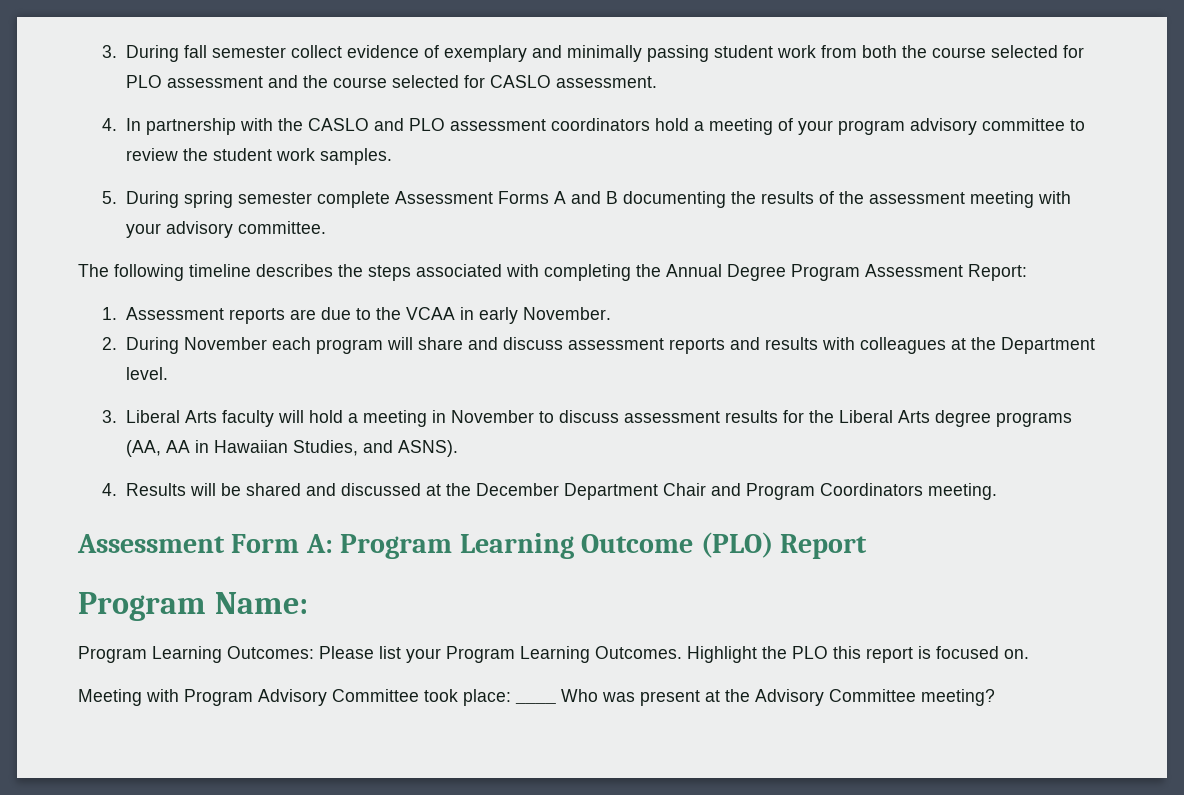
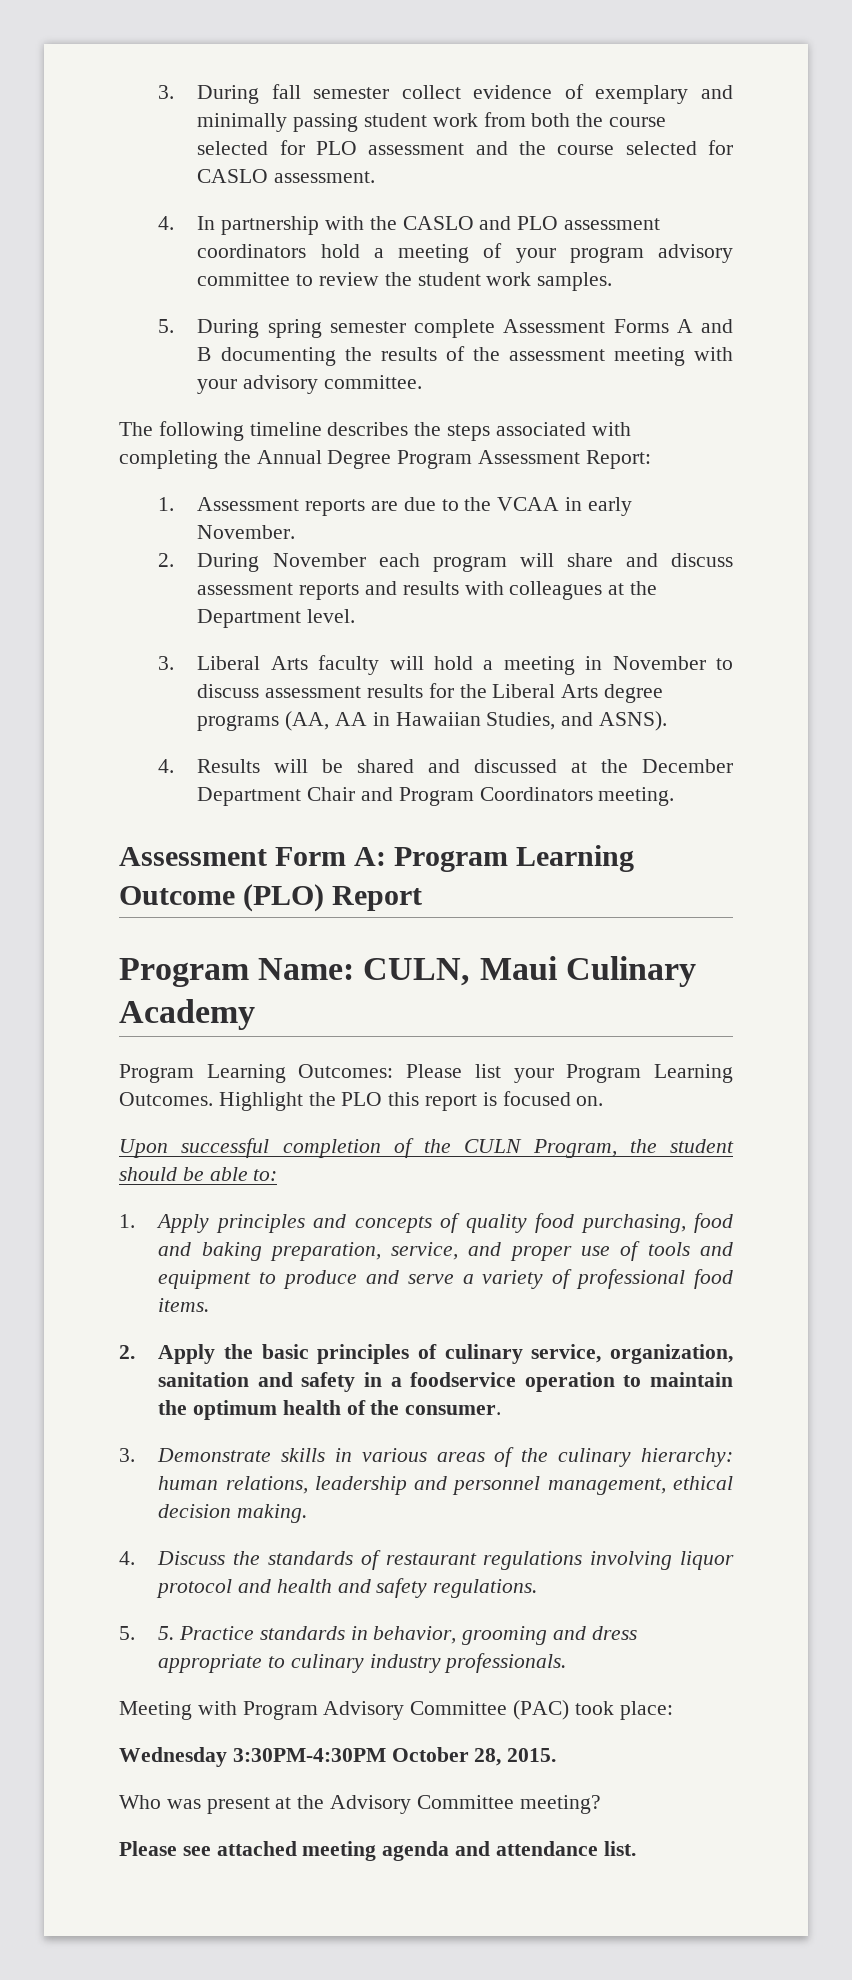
- Program Name:
+ Program Name: CULN, Maui Culinary Academy
+ Upon successful completion of the CULN Program, the student should be able to:
+ 1. Apply principles and concepts of quality food purchasing, food and baking preparation, service, and proper use of tools and equipment to produce and serve a variety of professional food items.
+ 2. Apply the basic principles of culinary service, organization, sanitation and safety in a foodservice operation to maintain the optimum health of the consumer.
+ 3. Demonstrate skills in various areas of the culinary hierarchy: human relations, leadership and personnel management, ethical decision making.
+ 4. Discuss the standards of restaurant regulations involving liquor protocol and health and safety regulations.
+ 5. 5. Practice standards in behavior, grooming and dress appropriate to culinary industry professionals.
- Meeting with Program Advisory Committee took place: ____ Who was present at the Advisory Committee meeting?
+ Meeting with Program Advisory Committee (PAC) took place:
+ Wednesday 3:30PM-4:30PM October 28, 2015.
+ Who was present at the Advisory Committee meeting?
+ Please see attached meeting agenda and attendance list.

